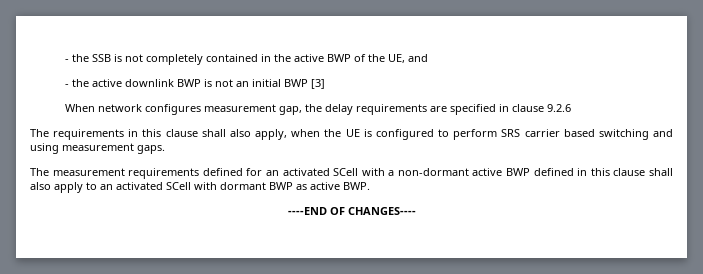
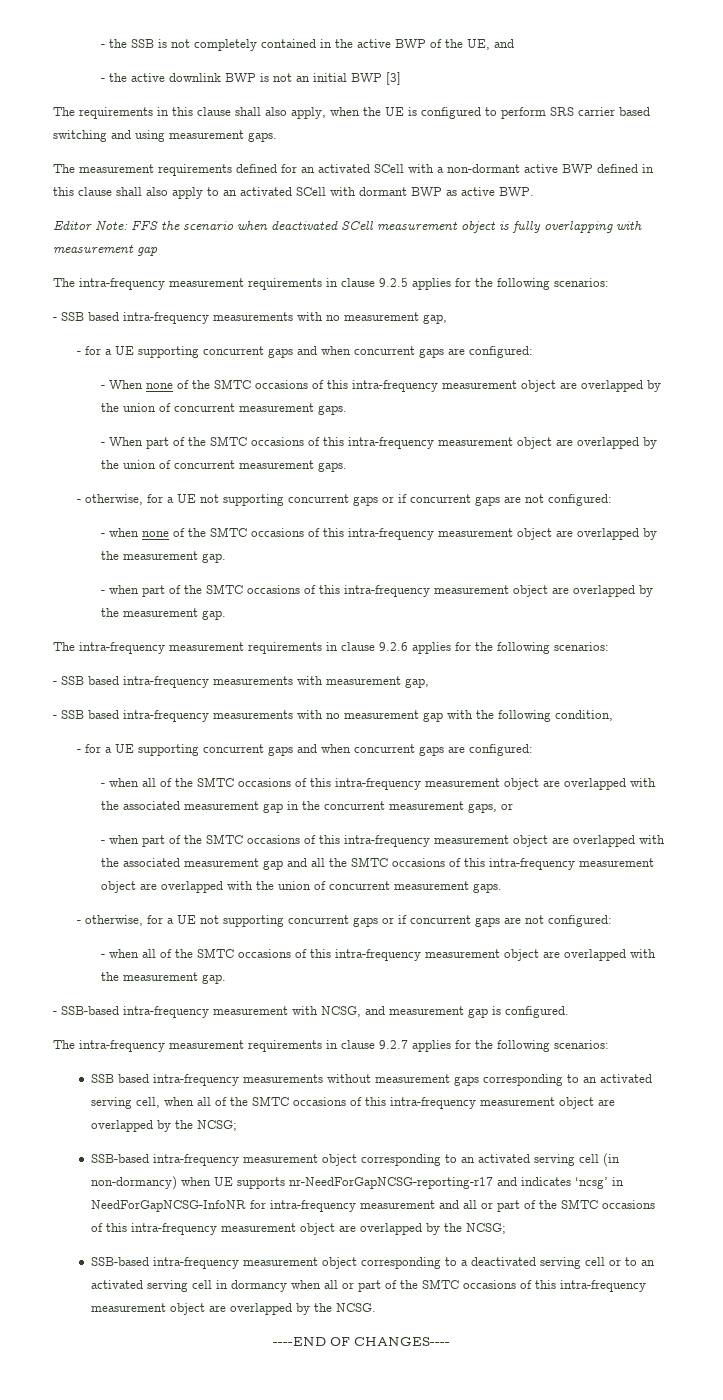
- When network configures measurement gap, the delay requirements are specified in clause 9.2.6
+ Editor Note: FFS the scenario when deactivated SCell measurement object is fully overlapping with measurement gap
+ The intra-frequency measurement requirements in clause 9.2.5 applies for the following scenarios:
+ - SSB based intra-frequency measurements with no measurement gap,
+ - for a UE supporting concurrent gaps and when concurrent gaps are configured:
+ - When none of the SMTC occasions of this intra-frequency measurement object are overlapped by the union of concurrent measurement gaps.
+ - When part of the SMTC occasions of this intra-frequency measurement object are overlapped by the union of concurrent measurement gaps.
+ - otherwise, for a UE not supporting concurrent gaps or if concurrent gaps are not configured:
+ - when none of the SMTC occasions of this intra-frequency measurement object are overlapped by the measurement gap.
+ - when part of the SMTC occasions of this intra-frequency measurement object are overlapped by the measurement gap.
+ The intra-frequency measurement requirements in clause 9.2.6 applies for the following scenarios:
+ - SSB based intra-frequency measurements with measurement gap,
+ - SSB based intra-frequency measurements with no measurement gap with the following condition,
+ - for a UE supporting concurrent gaps and when concurrent gaps are configured:
+ - when all of the SMTC occasions of this intra-frequency measurement object are overlapped with the associated measurement gap in the concurrent measurement gaps, or
+ - when part of the SMTC occasions of this intra-frequency measurement object are overlapped with the associated measurement gap and all the SMTC occasions of this intra-frequency measurement object are overlapped with the union of concurrent measurement gaps.
+ - otherwise, for a UE not supporting concurrent gaps or if concurrent gaps are not configured:
+ - when all of the SMTC occasions of this intra-frequency measurement object are overlapped with the measurement gap.
+ - SSB-based intra-frequency measurement with NCSG, and measurement gap is configured.
+ The intra-frequency measurement requirements in clause 9.2.7 applies for the following scenarios:
+ SSB based intra-frequency measurements without measurement gaps corresponding to an activated serving cell, when all of the SMTC occasions of this intra-frequency measurement object are overlapped by the NCSG;
+ SSB-based intra-frequency measurement object corresponding to an activated serving cell (in non-dormancy) when UE supports nr-NeedForGapNCSG-reporting-r17 and indicates ‘ncsg’ in NeedForGapNCSG-InfoNR for intra-frequency measurement and all or part of the SMTC occasions of this intra-frequency measurement object are overlapped by the NCSG;
+ SSB-based intra-frequency measurement object corresponding to a deactivated serving cell or to an activated serving cell in dormancy when all or part of the SMTC occasions of this intra-frequency measurement object are overlapped by the NCSG.

